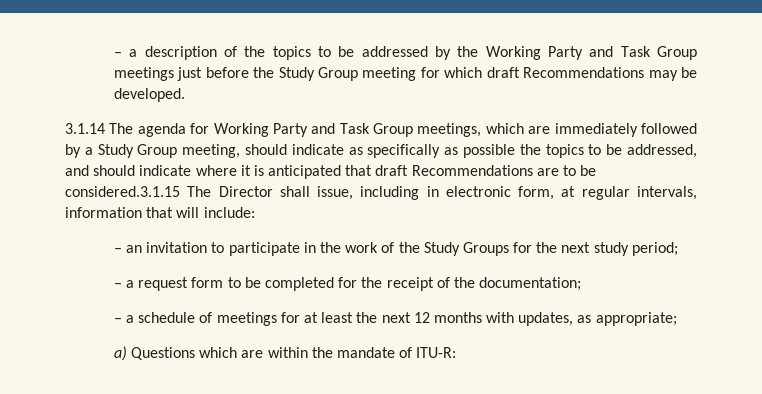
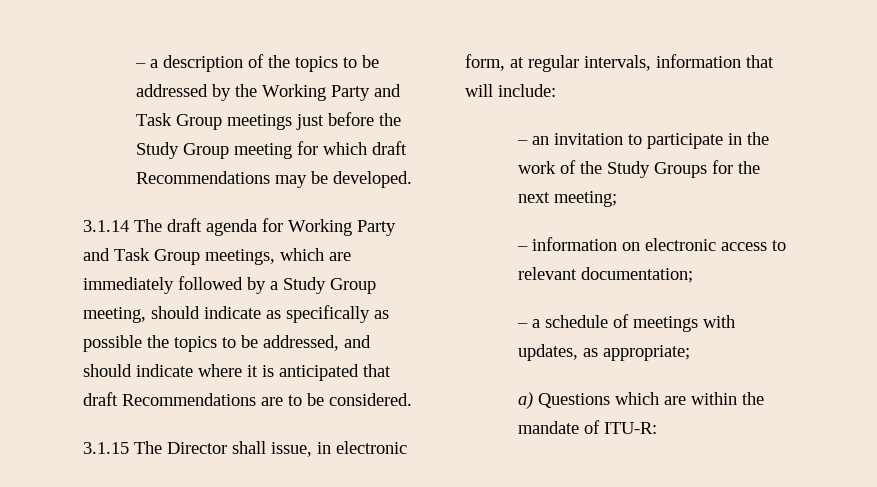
- 3.1.14 The agenda for Working Party and Task Group meetings, which are immediately followed by a Study Group meeting, should indicate as specifically as possible the topics to be addressed, and should indicate where it is anticipated that draft Recommendations are to be considered.3.1.15 The Director shall issue, including in electronic form, at regular intervals, information that will include:
+ 3.1.14 The draft agenda for Working Party and Task Group meetings, which are immediately followed by a Study Group meeting, should indicate as specifically as possible the topics to be addressed, and should indicate where it is anticipated that draft Recommendations are to be considered.
+ 3.1.15 The Director shall issue, in electronic form, at regular intervals, information that will include:
- – an invitation to participate in the work of the Study Groups for the next study period;
- – a request form to be completed for the receipt of the documentation;
+ – an invitation to participate in the work of the Study Groups for the next meeting;
+ – information on electronic access to relevant documentation;
- – a schedule of meetings for at least the next 12 months with updates, as appropriate;
+ – a schedule of meetings with updates, as appropriate;

